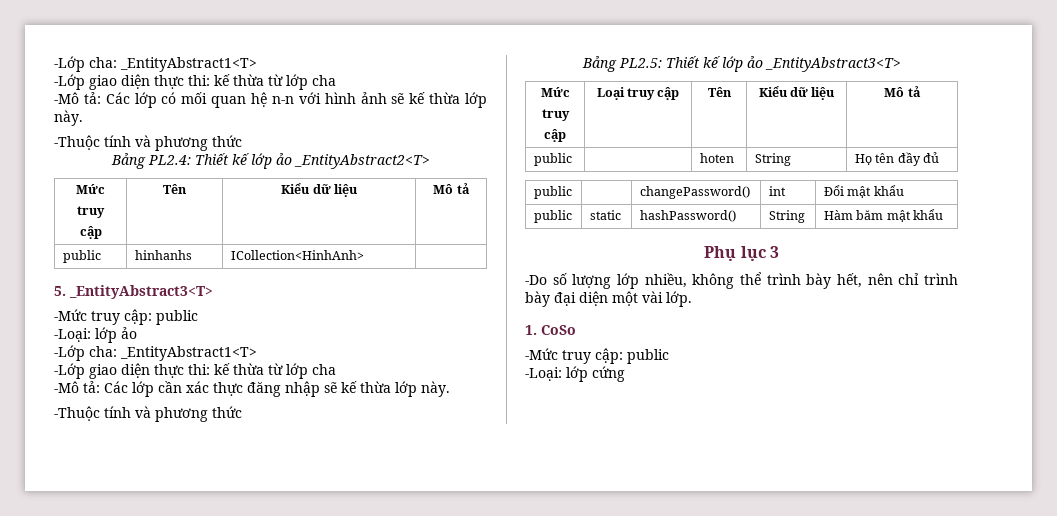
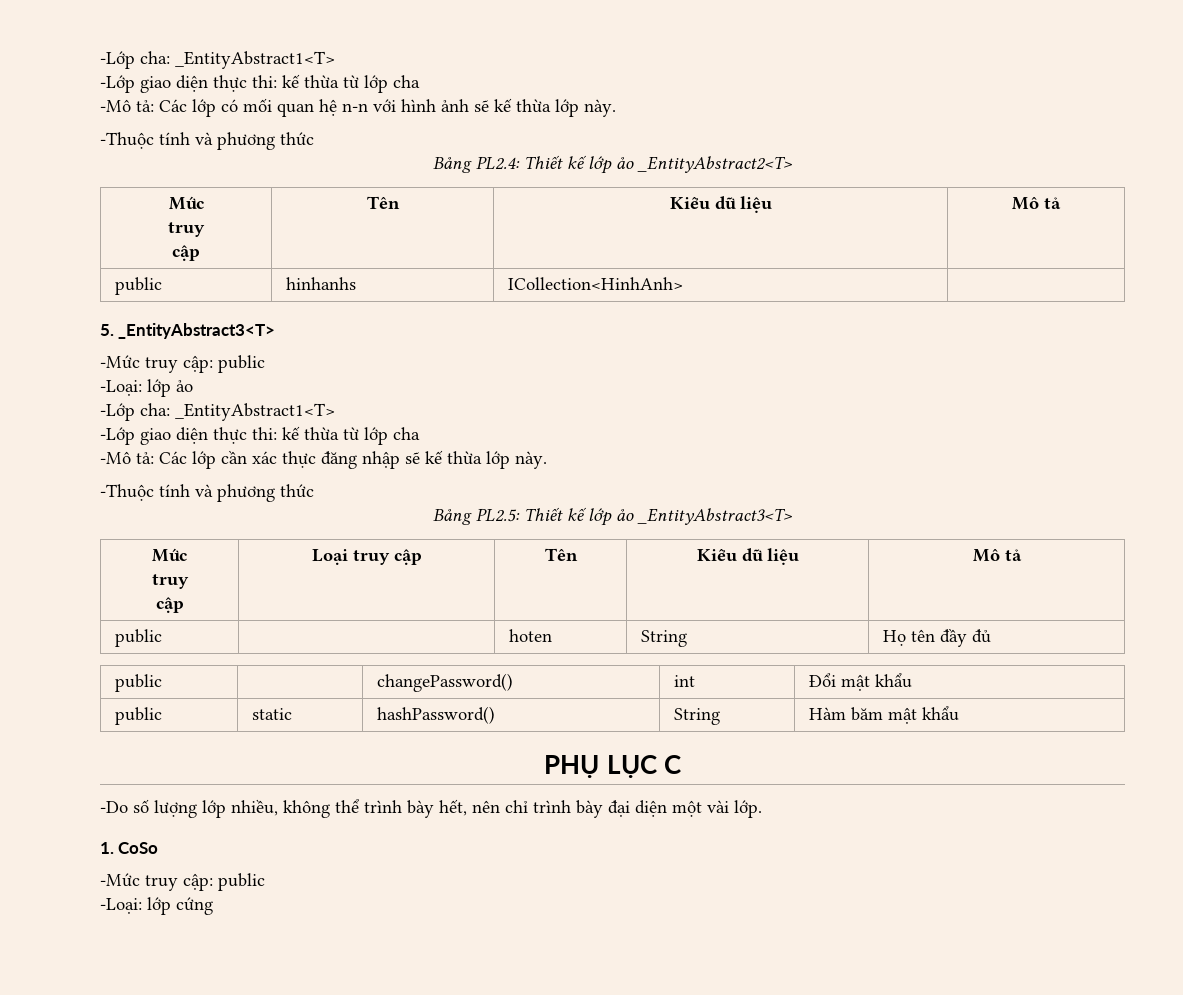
- Phụ lục 3
+ PHỤ LỤC C

